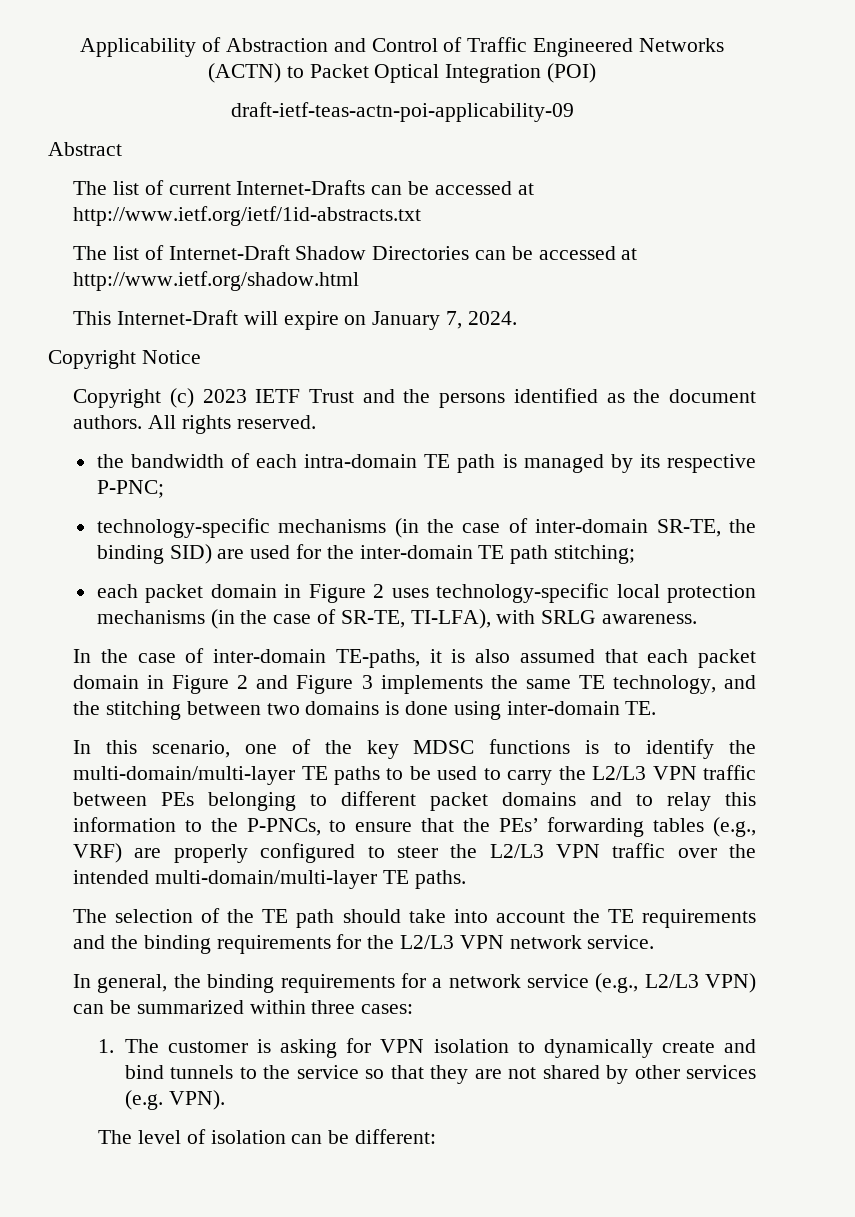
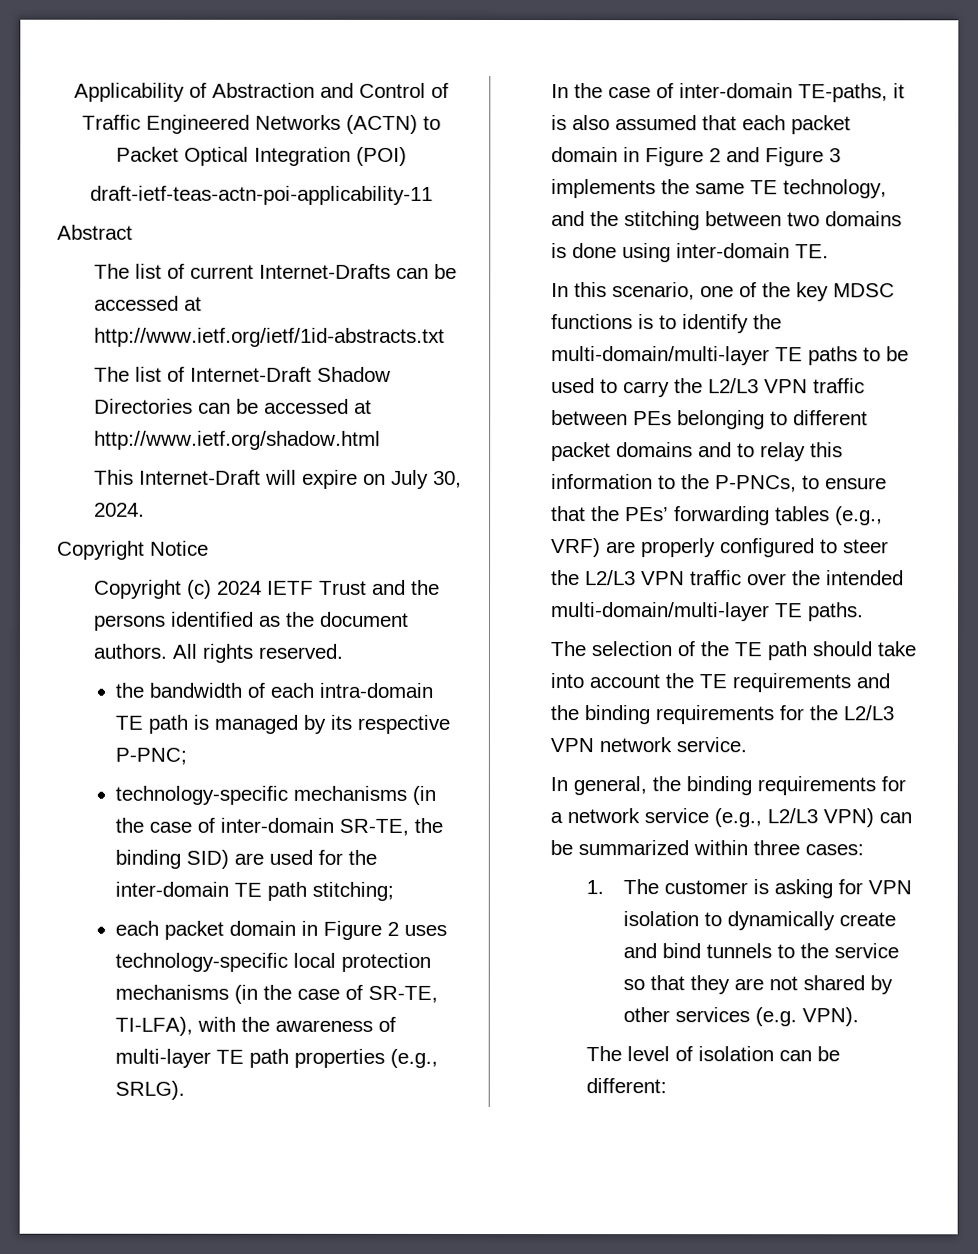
- draft-ietf-teas-actn-poi-applicability-09
+ draft-ietf-teas-actn-poi-applicability-11
- This Internet-Draft will expire on January 7, 2024.
+ This Internet-Draft will expire on July 30, 2024.
- Copyright (c) 2023 IETF Trust and the persons identified as the document authors.
+ Copyright (c) 2024 IETF Trust and the persons identified as the document authors.
- each packet domain in Figure 2 uses technology-specific local protection mechanisms (in the case of SR-TE, TI-LFA), with SRLG awareness.
+ each packet domain in Figure 2 uses technology-specific local protection mechanisms (in the case of SR-TE, TI-LFA), with the awareness of multi-layer TE path properties (e.g., SRLG).

